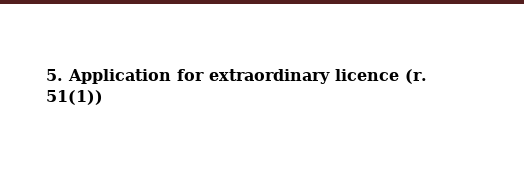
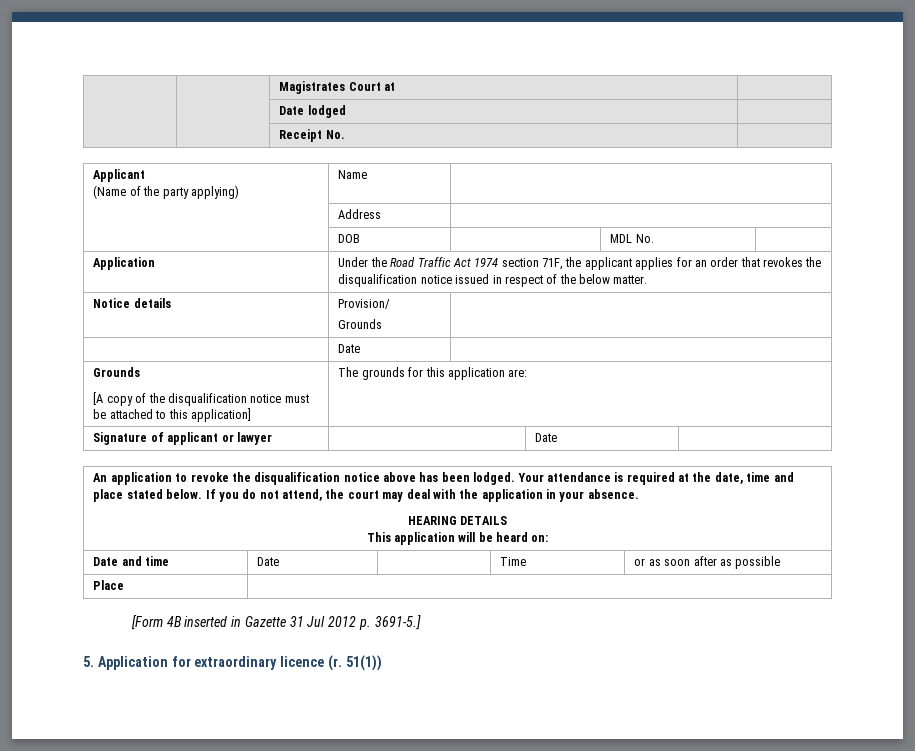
+ | | Magistrates Court at |
+ | | Date lodged |
+ | | Receipt No. |
+ Applicant
+ (Name of the party applying) | Name |
+ | Address |
+ | DOB | | MDL No. |
+ Application | Under the Road Traffic Act 1974 section 71F, the applicant applies for an order that revokes the disqualification notice issued in respect of the below matter.
+ Notice details | Provision/
+ Grounds |
+ | Date |
+ Grounds
+ [A copy of the disqualification notice must be attached to this application] | The grounds for this application are:
+ Signature of applicant or lawyer | | Date |
+ An application to revoke the disqualification notice above has been lodged. Your attendance is required at the date, time and place stated below. If you do not attend, the court may deal with the application in your absence.
+ HEARING DETAILS
+ This application will be heard on:
+ Date and time | Date | | Time | or as soon after as possible
+ Place |
+ [Form 4B inserted in Gazette 31 Jul 2012 p. 3691-5.]

